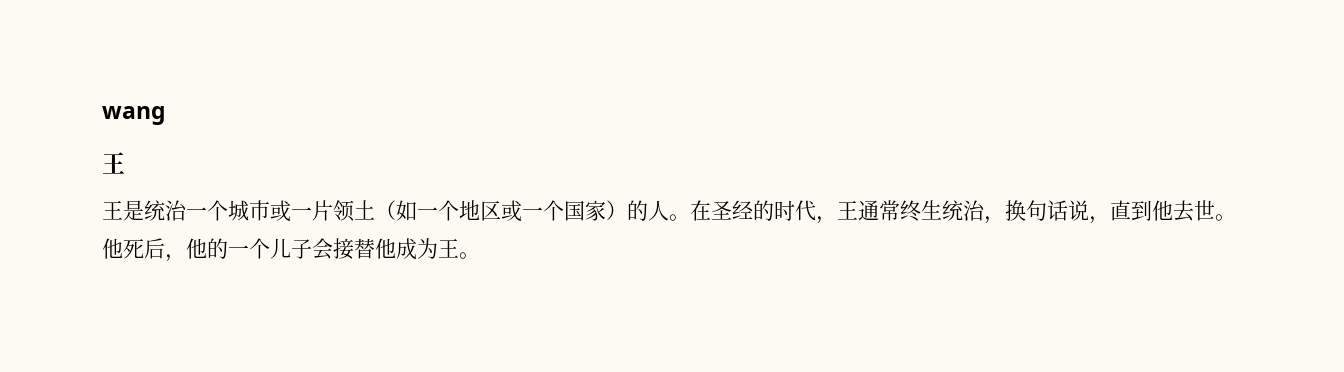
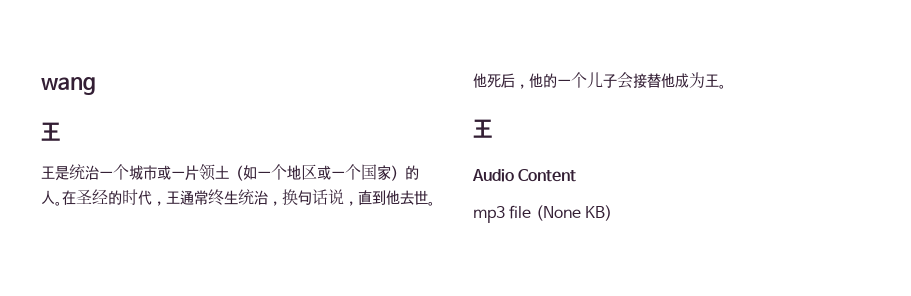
  他死后，他的一个儿子会接替他成为王。
+ 王
+ Audio Content
+ mp3 file (None KB)

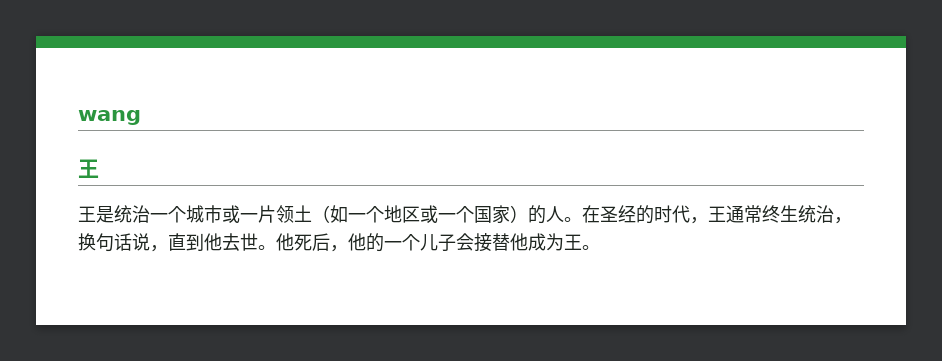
  他死后，他的一个儿子会接替他成为王。
- 王
- Audio Content
- mp3 file (None KB)

